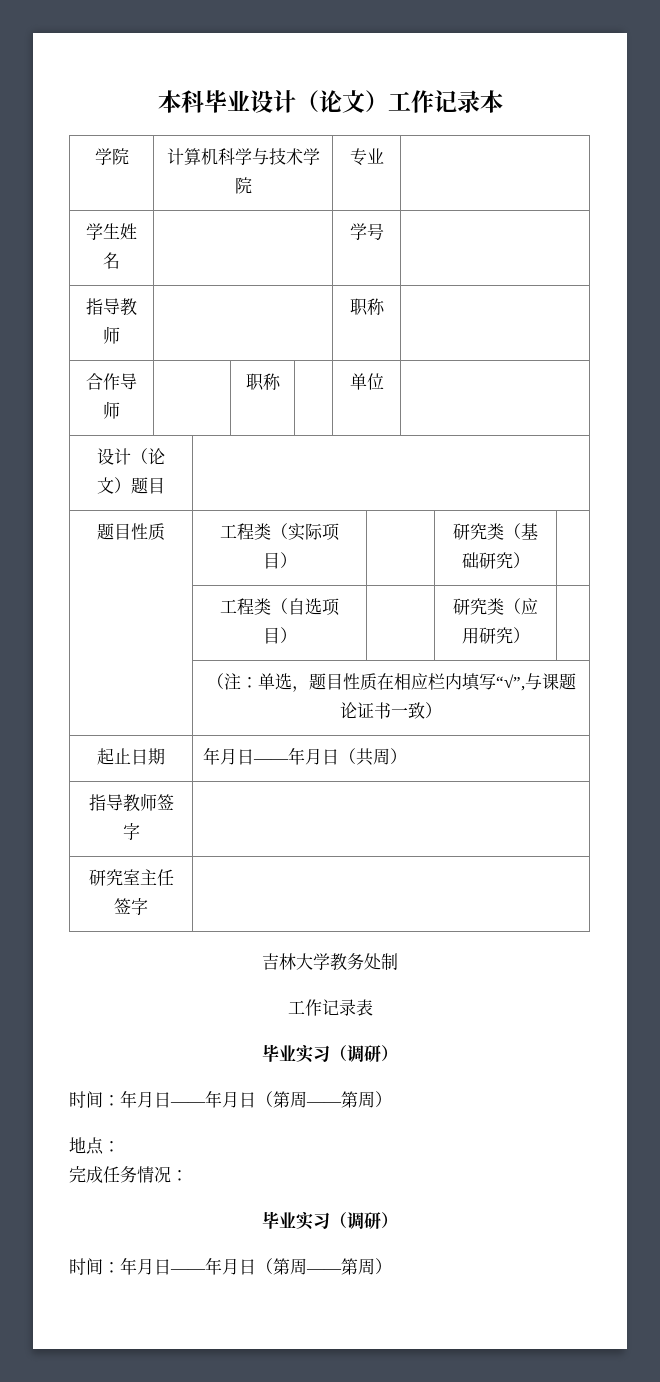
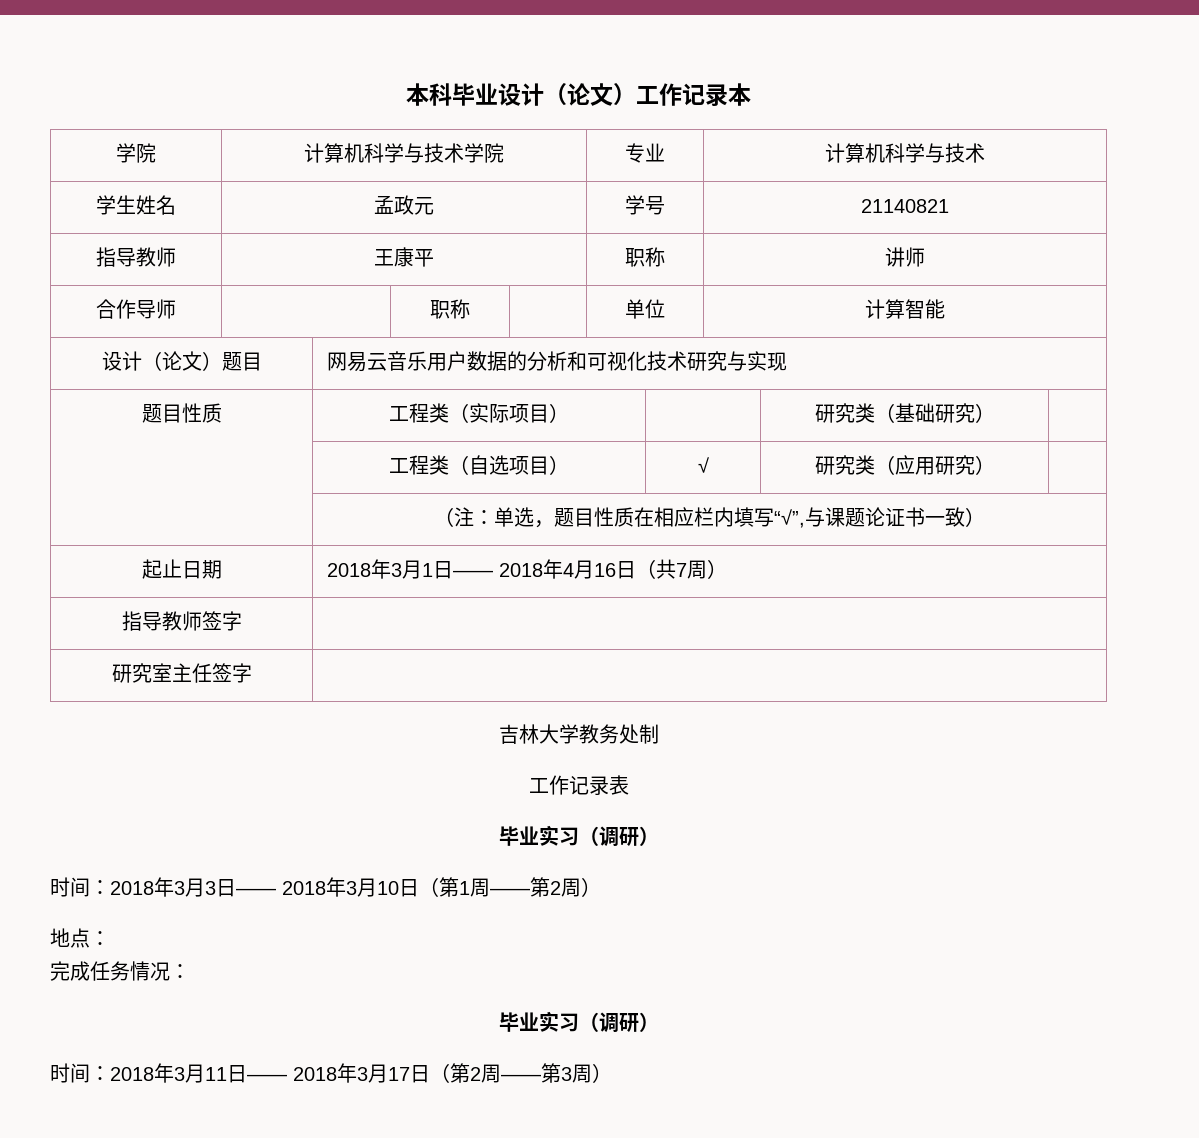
- 学院 | 计算机科学与技术学院 | 专业 |
+ 学院 | 计算机科学与技术学院 | 专业 | 计算机科学与技术
- 学生姓名 | | 学号 |
+ 学生姓名 | 孟政元 | 学号 | 21140821
- 指导教师 | | 职称 |
+ 指导教师 | 王康平 | 职称 | 讲师
- 合作导师 | | 职称 | | 单位 |
+ 合作导师 | | 职称 | | 单位 | 计算智能
- 设计（论文）题目 |
+ 设计（论文）题目 | 网易云音乐用户数据的分析和可视化技术研究与实现
- | 工程类（自选项目） | | 研究类（应用研究） |
+ | 工程类（自选项目） | √ | 研究类（应用研究） |
- 起止日期 | 年月日——年月日（共周）
+ 起止日期 | 2018年3月1日—— 2018年4月16日（共7周）
  工作记录表
  毕业实习（调研）
- 时间：年月日——年月日（第周——第周）
+ 时间：2018年3月3日—— 2018年3月10日（第1周——第2周）
  完成任务情况：
  毕业实习（调研）
- 时间：年月日——年月日（第周——第周）
+ 时间：2018年3月11日—— 2018年3月17日（第2周——第3周）

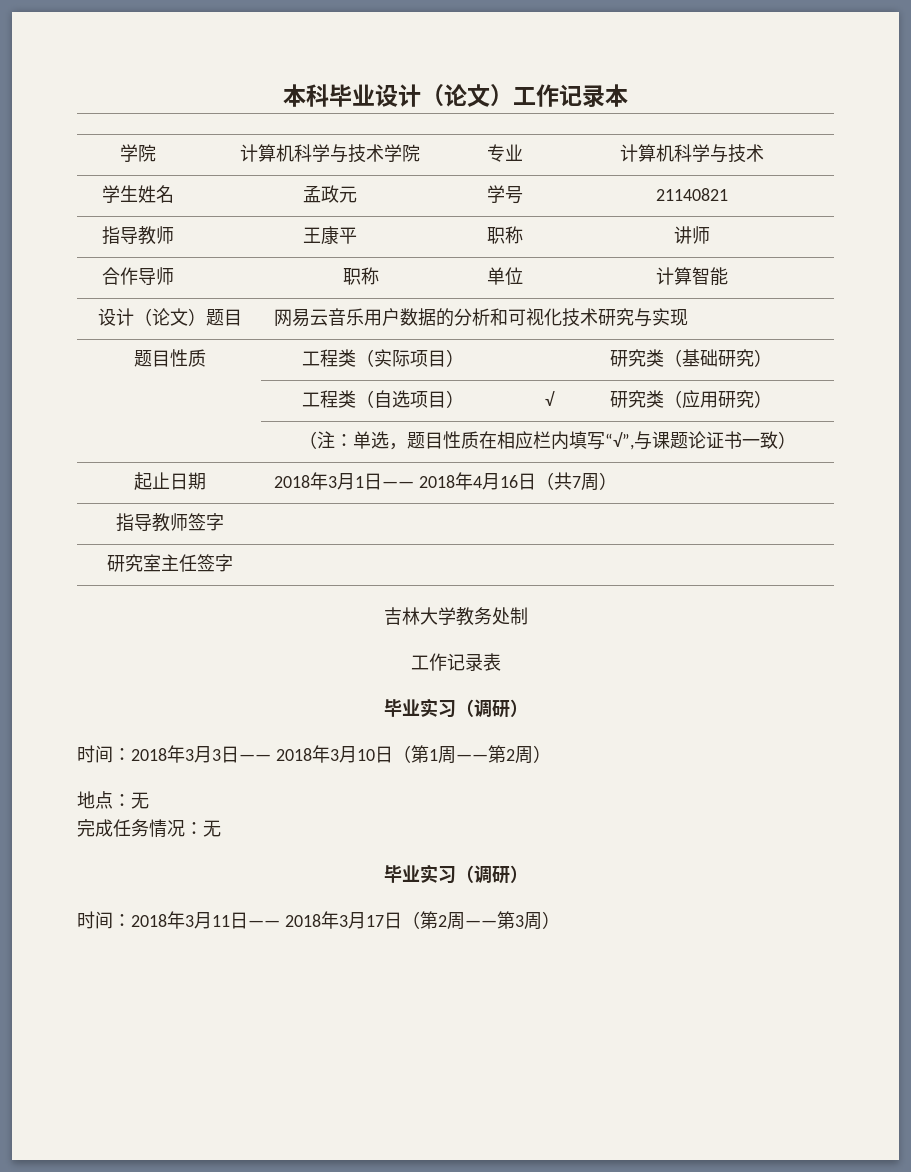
- 地点：
+ 地点：无
- 完成任务情况：
+ 完成任务情况：无

